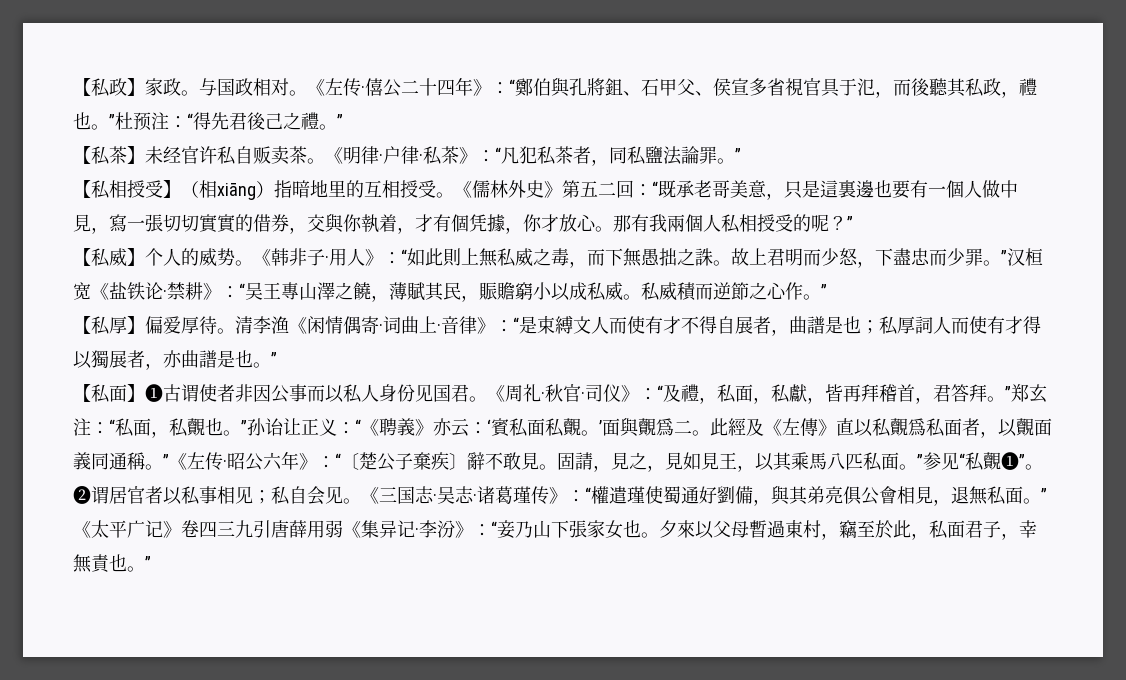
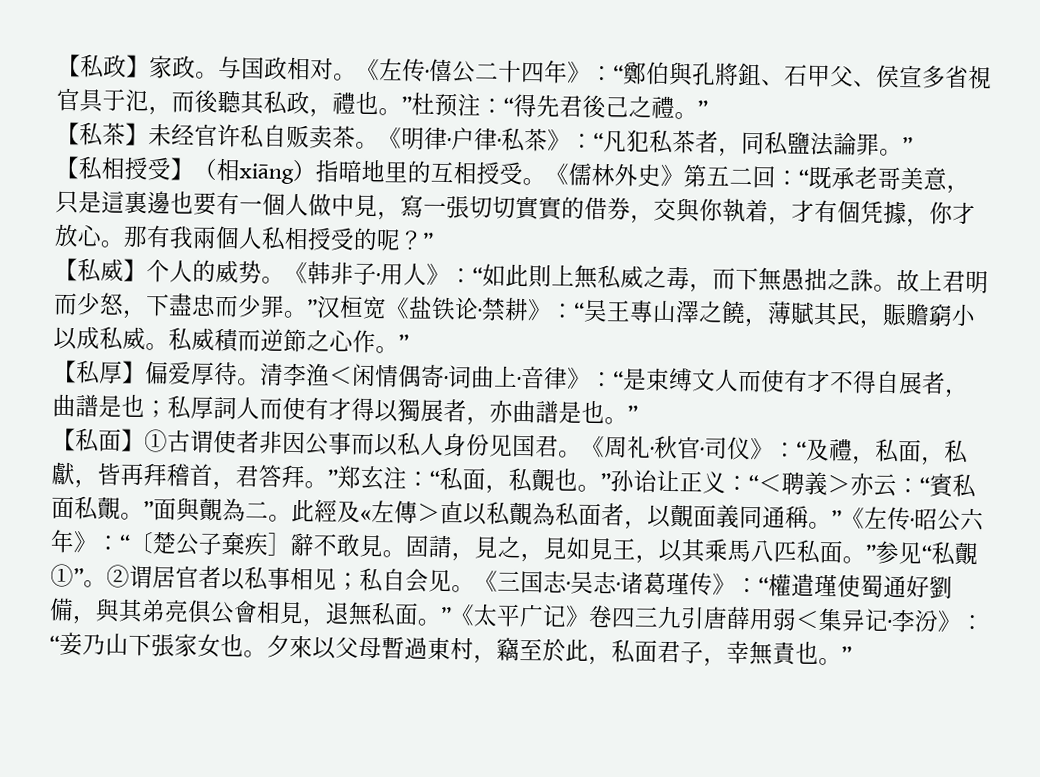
- 清李渔《闲情偶寄·词曲上·音律》：“是束縛文人而使有才不得自展者，曲譜是也；私厚詞人而使有才得以獨展者，亦曲譜是也。”
+ 清李渔＜闲情偶寄·词曲上·音律》：“是束缚文人而使有才不得自展者，曲譜是也；私厚詞人而使有才得以獨展者，亦曲譜是也。”
- 【私面】❶古谓使者非因公事而以私人身份见国君。
+ 【私面】①古谓使者非因公事而以私人身份见国君。
- 《周礼·秋官·司仪》：“及禮，私面，私獻，皆再拜稽首，君答拜。”郑玄注：“私面，私覿也。”孙诒让正义：“《聘義》亦云：‘賓私面私覿。’面與覿爲二。此經及《左傳》直以私覿爲私面者，以覿面義同通稱。”《左传·昭公六年》：“〔楚公子棄疾〕辭不敢見。
+ 《周礼·秋官·司仪》：“及禮，私面，私獻，皆再拜稽首，君答拜。”郑玄注：“私面，私覿也。”孙诒让正义：“＜聘義＞亦云：“賓私面私覿。”面與覿為二。此經及«左傳＞直以私覿為私面者，以覿面義同通稱。”《左传·昭公六年》：“〔楚公子棄疾］辭不敢見。
- 固請，見之，見如見王，以其乘馬八匹私面。”参见“私覿❶”。❷谓居官者以私事相见；私自会见。
+ 固請，見之，見如見王，以其乘馬八匹私面。”参见“私覿①”。②谓居官者以私事相见；私自会见。
- 《三国志·吴志·诸葛瑾传》：“權遣瑾使蜀通好劉備，與其弟亮俱公會相見，退無私面。”《太平广记》卷四三九引唐薛用弱《集异记·李汾》：“妾乃山下張家女也。
+ 《三国志·吴志·诸葛瑾传》：“權遣瑾使蜀通好劉備，與其弟亮俱公會相見，退無私面。”《太平广记》卷四三九引唐薛用弱＜集异记·李汾》：“妾乃山下張家女也。

